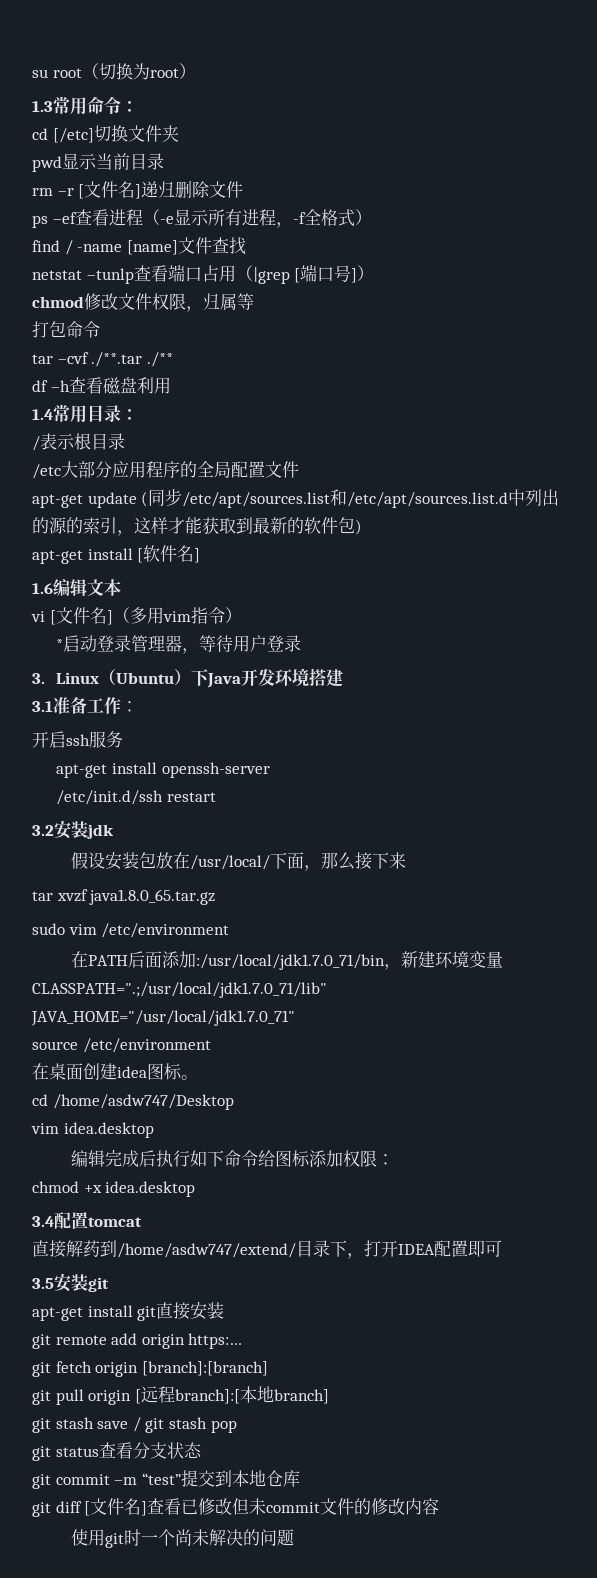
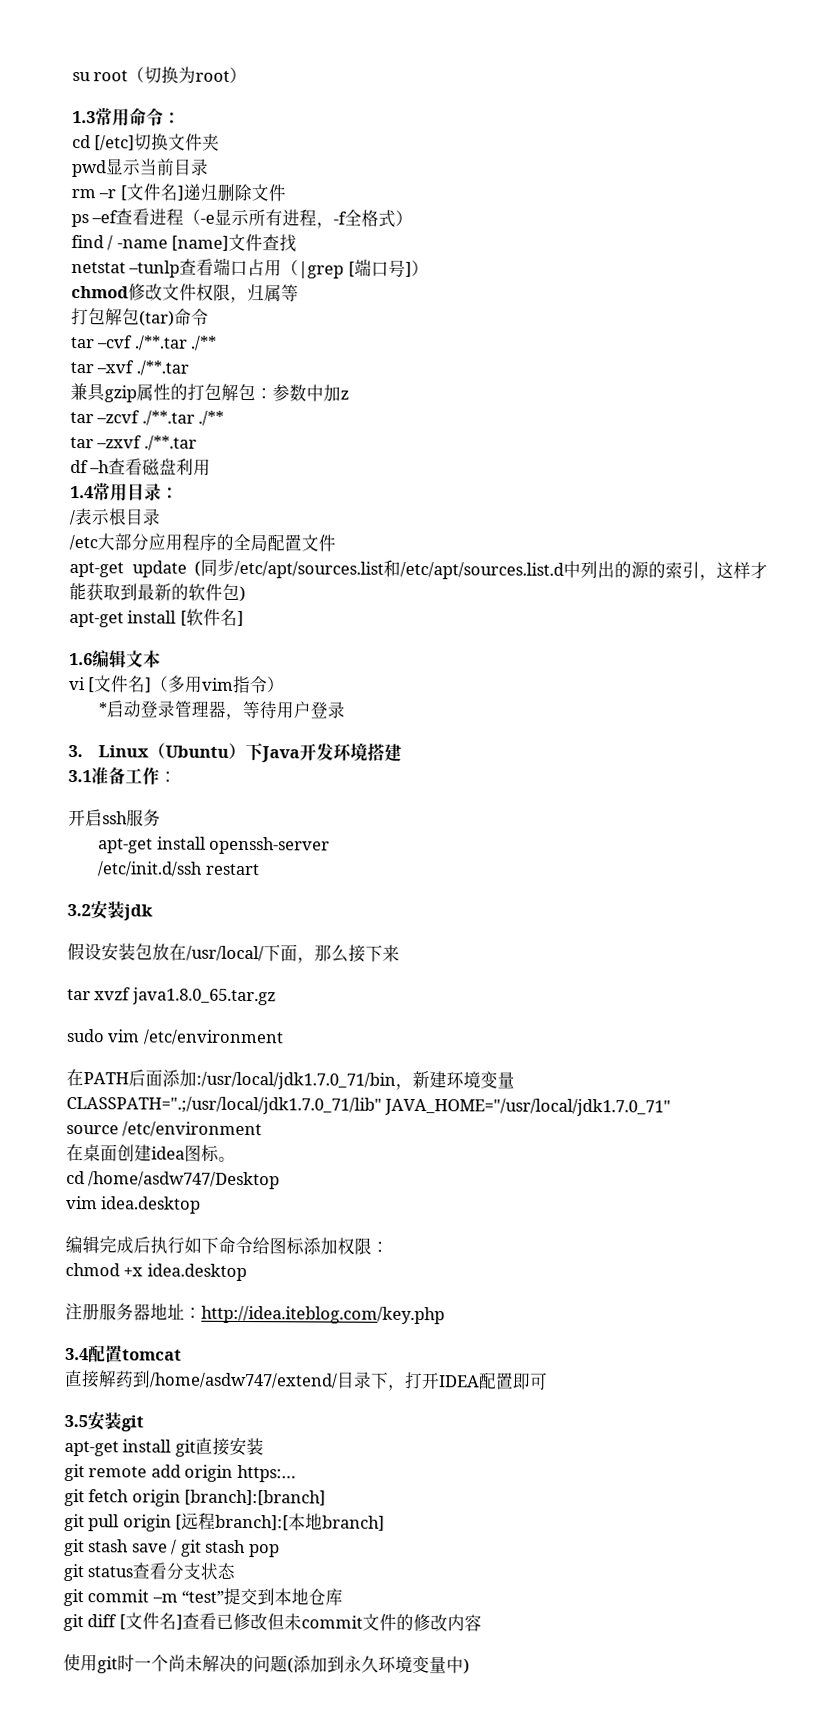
- 打包命令
+ 打包解包(tar)命令
+ tar –xvf ./**.tar
+ 兼具gzip属性的打包解包：参数中加z
+ tar –zcvf ./**.tar ./**
+ tar –zxvf ./**.tar
+ 注册服务器地址：http://idea.iteblog.com/key.php
- 使用git时一个尚未解决的问题
+ 使用git时一个尚未解决的问题(添加到永久环境变量中)

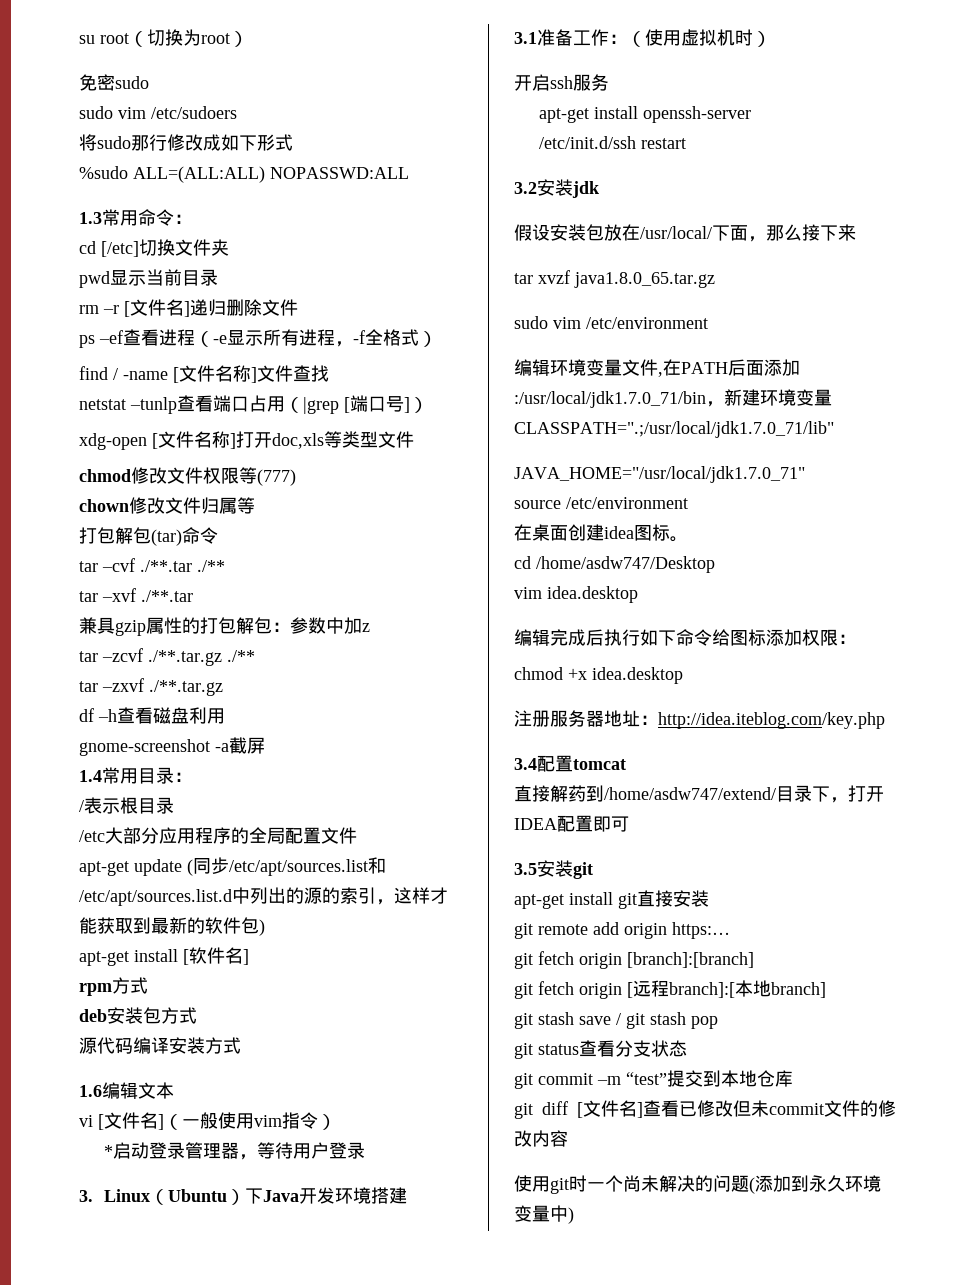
+ 免密sudo
+ sudo vim /etc/sudoers
+ 将sudo那行修改成如下形式
+ %sudo ALL=(ALL:ALL) NOPASSWD:ALL
- find / -name [name]文件查找
+ find / -name [文件名称]文件查找
+ xdg-open [文件名称]打开doc,xls等类型文件
- chmod修改文件权限，归属等
+ chmod修改文件权限等(777)
+ chown修改文件归属等
- tar –zcvf ./**.tar ./**
+ tar –zcvf ./**.tar.gz ./**
- tar –zxvf ./**.tar
+ tar –zxvf ./**.tar.gz
+ gnome-screenshot -a截屏
+ rpm方式
+ deb安装包方式
+ 源代码编译安装方式
- vi [文件名]（多用vim指令）
+ vi [文件名]（一般使用vim指令）
- 3.1准备工作：
+ 3.1准备工作：（使用虚拟机时）
- 在PATH后面添加:/usr/local/jdk1.7.0_71/bin，新建环境变量CLASSPATH=".;/usr/local/jdk1.7.0_71/lib" JAVA_HOME="/usr/local/jdk1.7.0_71"
+ 编辑环境变量文件,在PATH后面添加:/usr/local/jdk1.7.0_71/bin，新建环境变量CLASSPATH=".;/usr/local/jdk1.7.0_71/lib"
+ JAVA_HOME="/usr/local/jdk1.7.0_71"
- git pull origin [远程branch]:[本地branch]
+ git fetch origin [远程branch]:[本地branch]

